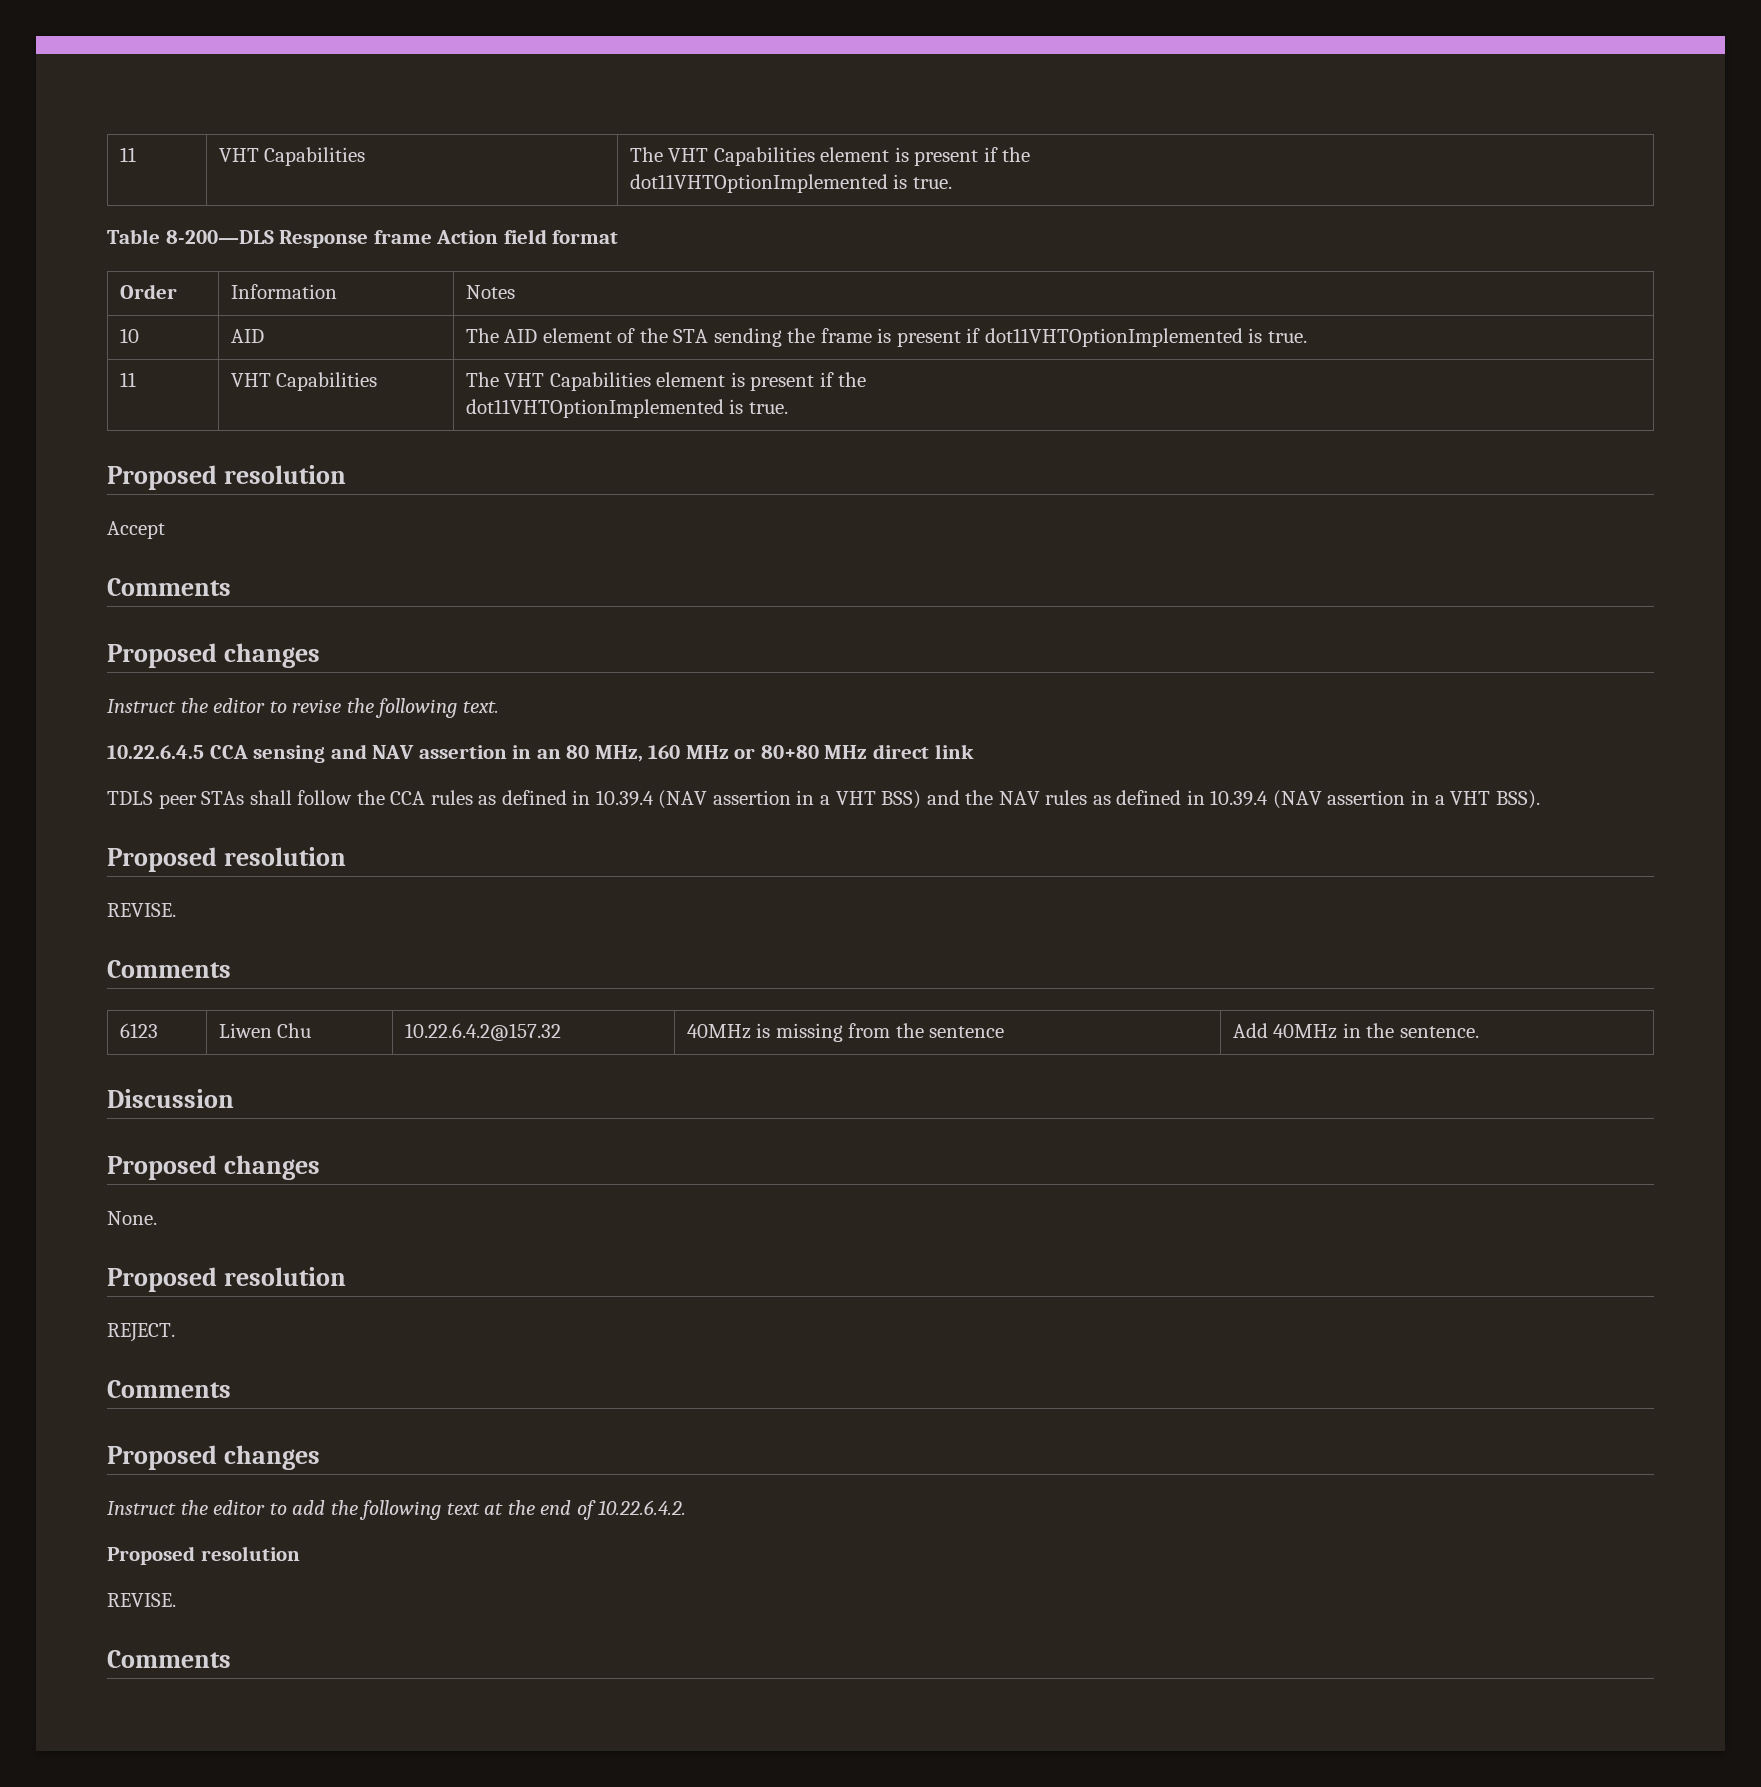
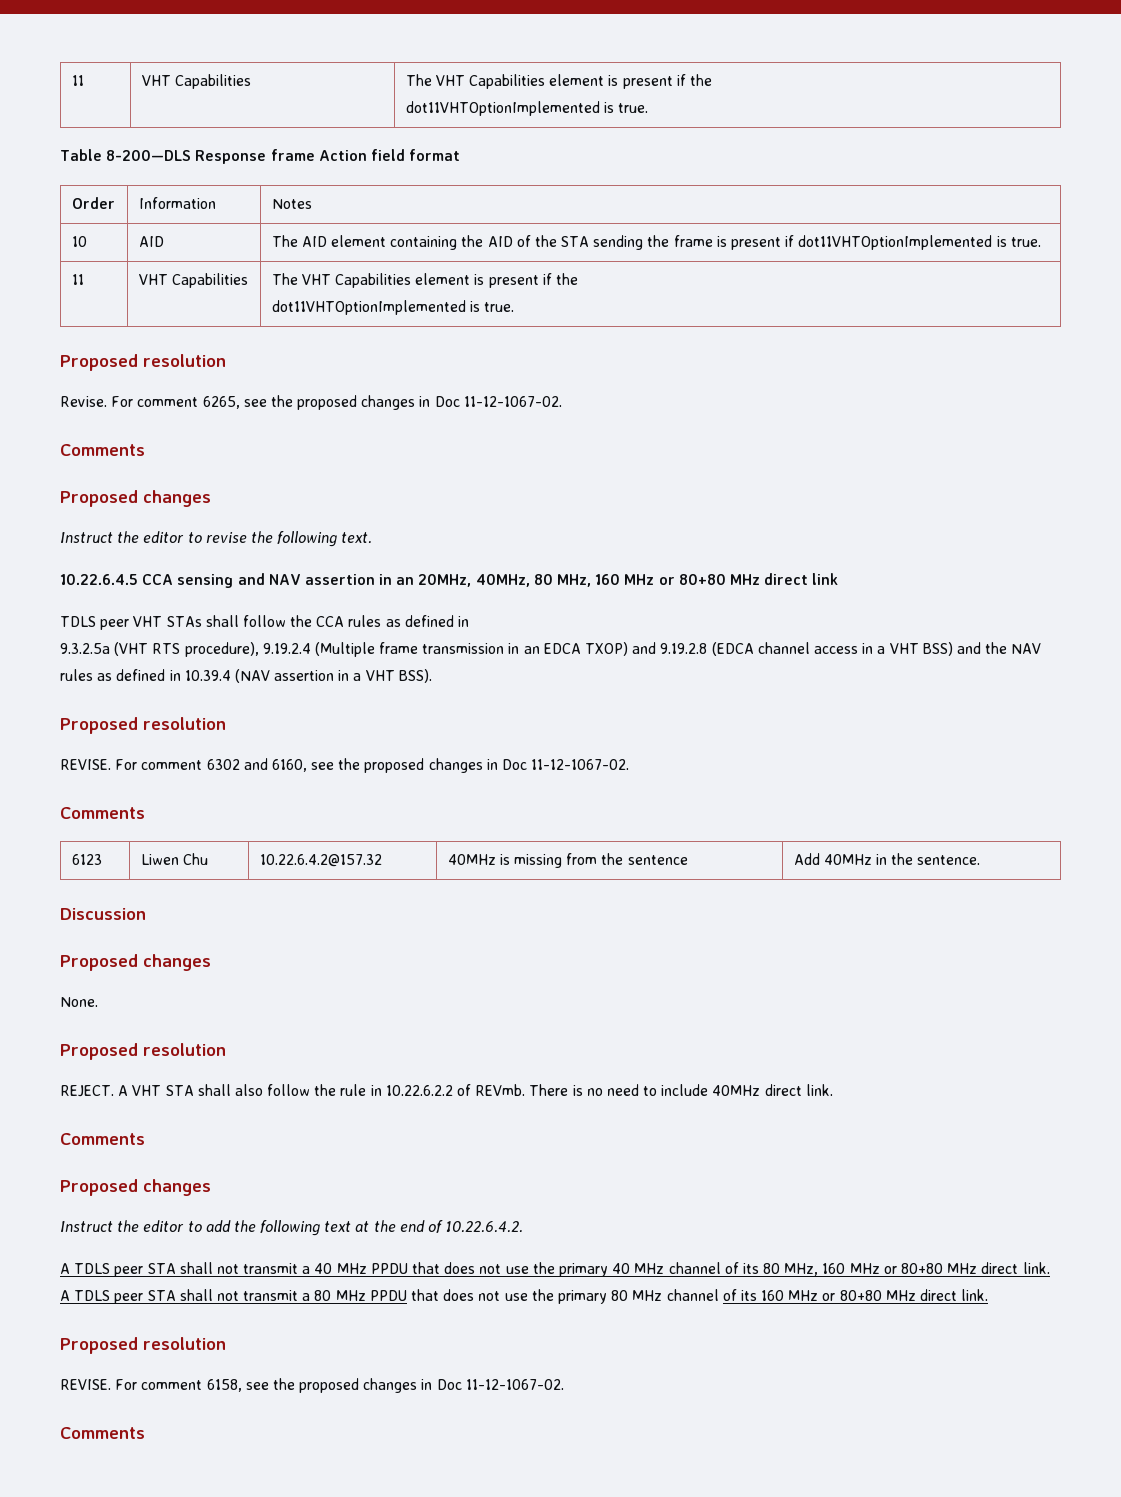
- 10 | AID | The AID element of the STA sending the frame is present if dot11VHTOptionImplemented is true.
+ 10 | AID | The AID element containing the AID of the STA sending the frame is present if dot11VHTOptionImplemented is true.
- Accept
+ Revise. For comment 6265, see the proposed changes in Doc 11-12-1067-02.
- 10.22.6.4.5 CCA sensing and NAV assertion in an 80 MHz, 160 MHz or 80+80 MHz direct link
+ 10.22.6.4.5 CCA sensing and NAV assertion in an 20MHz, 40MHz, 80 MHz, 160 MHz or 80+80 MHz direct link
- TDLS peer STAs shall follow the CCA rules as defined in 10.39.4 (NAV assertion in a VHT BSS) and the NAV rules as defined in 10.39.4 (NAV assertion in a VHT BSS).
+ TDLS peer VHT STAs shall follow the CCA rules as defined in
+ 9.3.2.5a (VHT RTS procedure), 9.19.2.4 (Multiple frame transmission in an EDCA TXOP) and 9.19.2.8 (EDCA channel access in a VHT BSS) and the NAV rules as defined in 10.39.4 (NAV assertion in a VHT BSS).
+ For comment 6302 and 6160, see the proposed changes in Doc 11-12-1067-02.
+ A VHT STA shall also follow the rule in 10.22.6.2.2 of REVmb. There is no need to include 40MHz direct link.
  Instruct the editor to add the following text at the end of 10.22.6.4.2.
+ A TDLS peer STA shall not transmit a 40 MHz PPDU that does not use the primary 40 MHz channel of its 80 MHz, 160 MHz or 80+80 MHz direct link. A TDLS peer STA shall not transmit a 80 MHz PPDU that does not use the primary 80 MHz channel of its 160 MHz or 80+80 MHz direct link.
  Proposed resolution
- REVISE.
+ REVISE. For comment 6158, see the proposed changes in Doc 11-12-1067-02.

